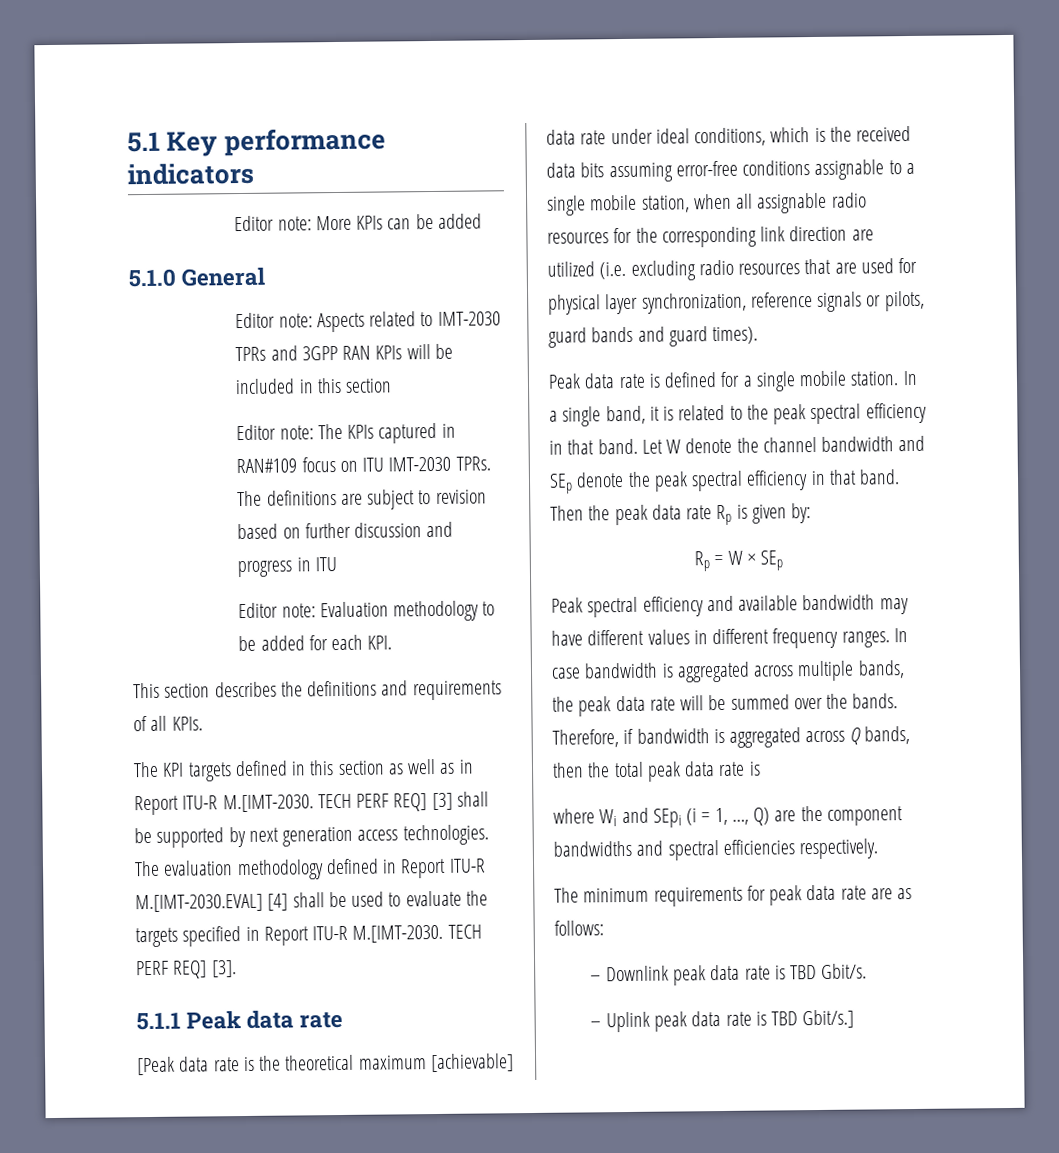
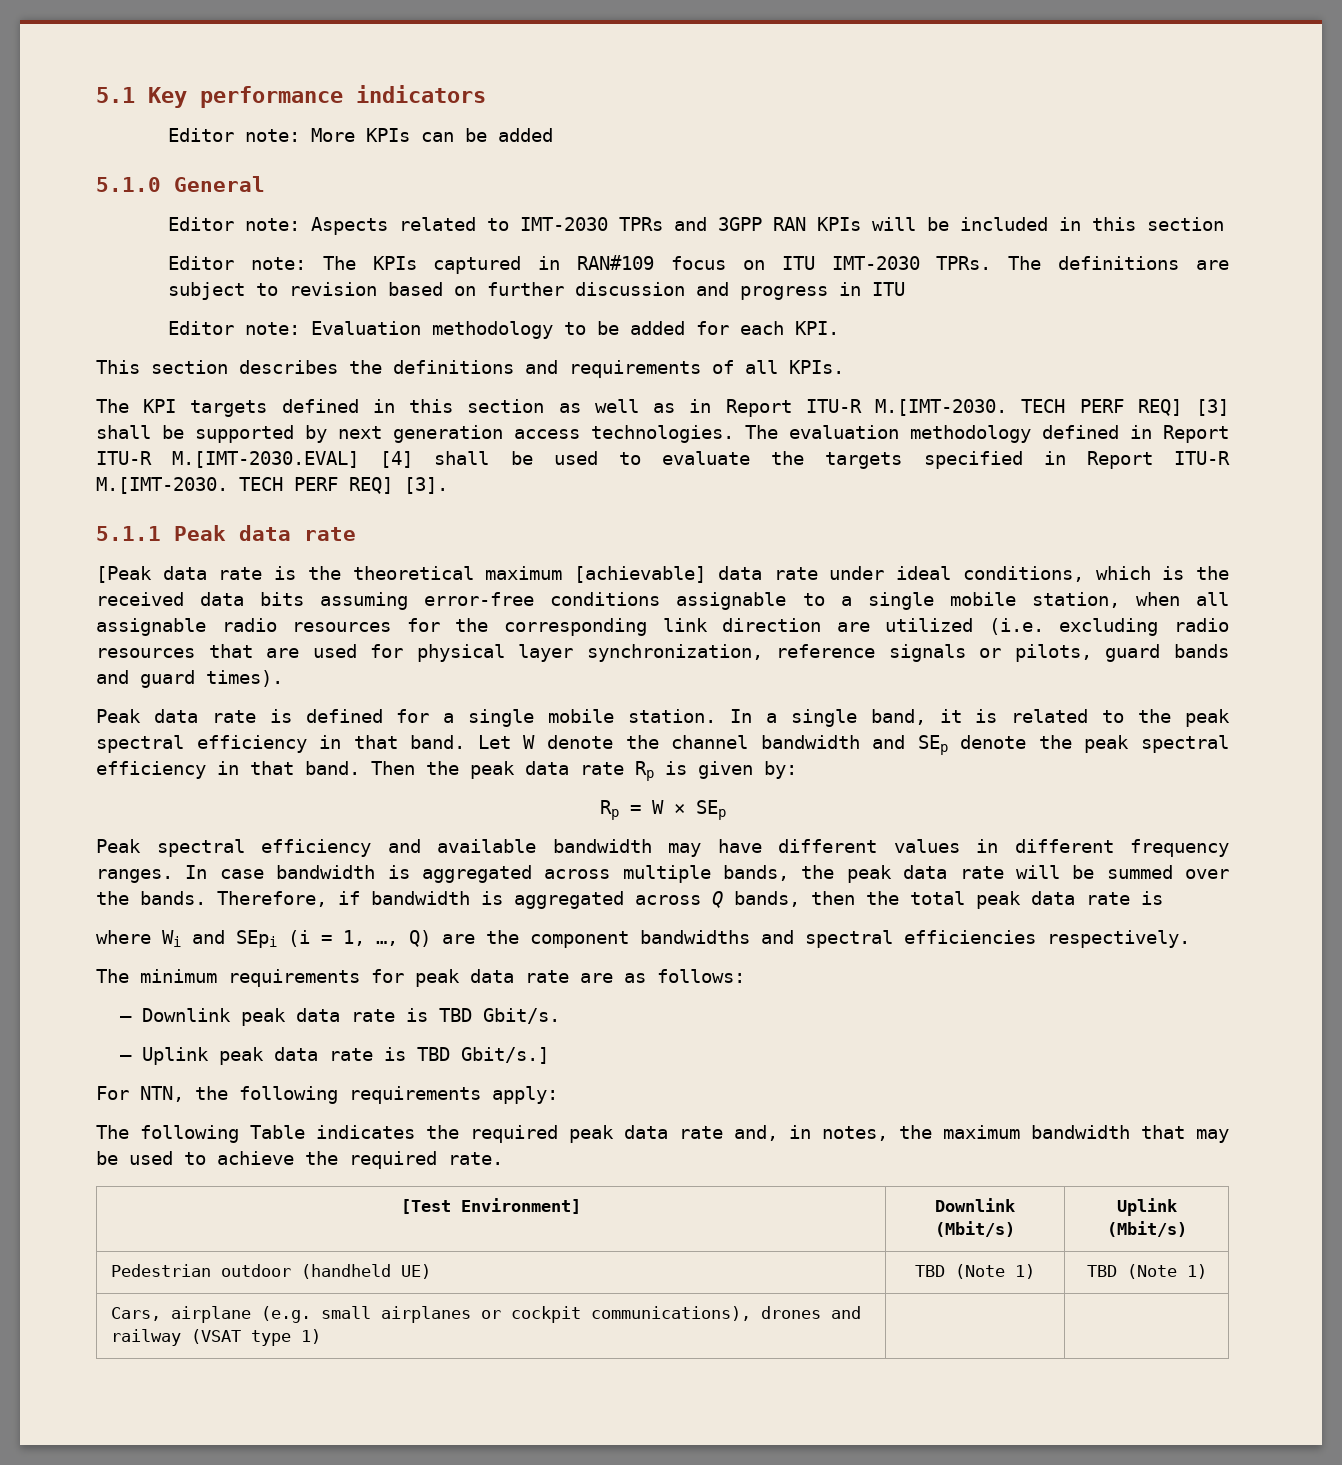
+ For NTN, the following requirements apply:
+ The following Table indicates the required peak data rate and, in notes, the maximum bandwidth that may be used to achieve the required rate.
+ [Test Environment] | Downlink (Mbit/s) | Uplink (Mbit/s)
+ Pedestrian outdoor (handheld UE) | TBD (Note 1) | TBD (Note 1)
+ Cars, airplane (e.g. small airplanes or cockpit communications), drones and railway (VSAT type 1) | |

